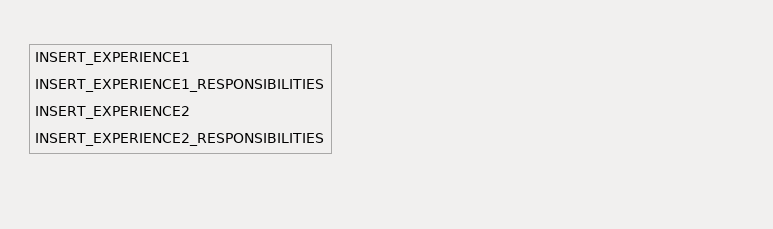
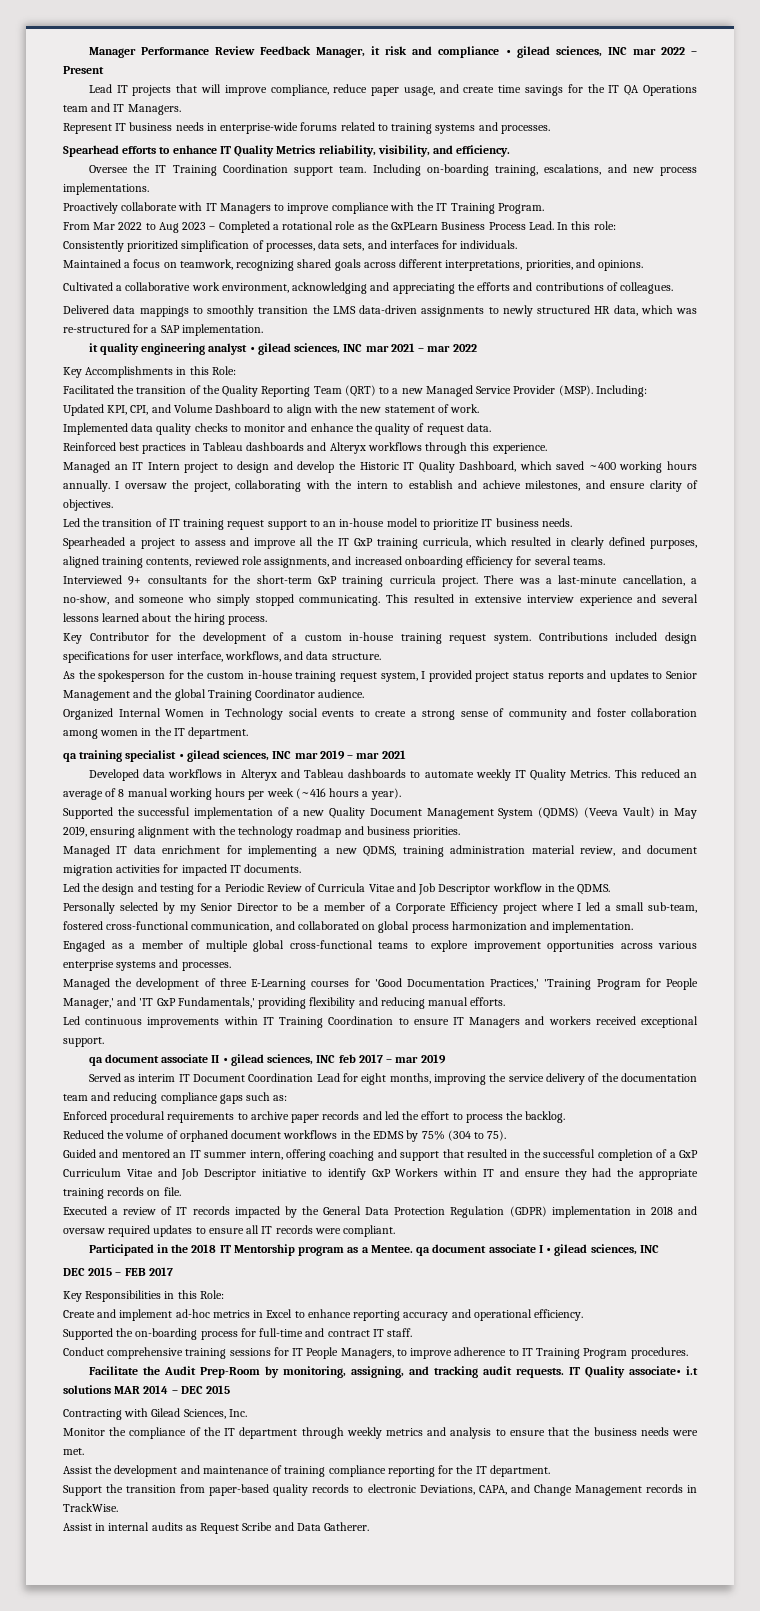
- INSERT_EXPERIENCE1
- INSERT_EXPERIENCE1_RESPONSIBILITIES
- INSERT_EXPERIENCE2
- INSERT_EXPERIENCE2_RESPONSIBILITIES
+ Manager Performance Review Feedback Manager, it risk and compliance • gilead sciences, INC mar 2022 – Present
+ Lead IT projects that will improve compliance, reduce paper usage, and create time savings for the IT QA Operations team and IT Managers.
+ Represent IT business needs in enterprise-wide forums related to training systems and processes.
+ Spearhead efforts to enhance IT Quality Metrics reliability, visibility, and efficiency.
+ Oversee the IT Training Coordination support team. Including on-boarding training, escalations, and new process implementations.
+ Proactively collaborate with IT Managers to improve compliance with the IT Training Program.
+ From Mar 2022 to Aug 2023 – Completed a rotational role as the GxPLearn Business Process Lead. In this role:
+ Consistently prioritized simplification of processes, data sets, and interfaces for individuals.
+ Maintained a focus on teamwork, recognizing shared goals across different interpretations, priorities, and opinions.
+ Cultivated a collaborative work environment, acknowledging and appreciating the efforts and contributions of colleagues.
+ Delivered data mappings to smoothly transition the LMS data-driven assignments to newly structured HR data, which was re-structured for a SAP implementation.
+ it quality engineering analyst • gilead sciences, INC mar 2021 – mar 2022
+ Key Accomplishments in this Role:
+ Facilitated the transition of the Quality Reporting Team (QRT) to a new Managed Service Provider (MSP). Including:
+ Updated KPI, CPI, and Volume Dashboard to align with the new statement of work.
+ Implemented data quality checks to monitor and enhance the quality of request data.
+ Reinforced best practices in Tableau dashboards and Alteryx workflows through this experience.
+ Managed an IT Intern project to design and develop the Historic IT Quality Dashboard, which saved ~400 working hours annually. I oversaw the project, collaborating with the intern to establish and achieve milestones, and ensure clarity of objectives.
+ Led the transition of IT training request support to an in-house model to prioritize IT business needs.
+ Spearheaded a project to assess and improve all the IT GxP training curricula, which resulted in clearly defined purposes, aligned training contents, reviewed role assignments, and increased onboarding efficiency for several teams.
+ Interviewed 9+ consultants for the short-term GxP training curricula project. There was a last-minute cancellation, a no-show, and someone who simply stopped communicating. This resulted in extensive interview experience and several lessons learned about the hiring process.
+ Key Contributor for the development of a custom in-house training request system. Contributions included design specifications for user interface, workflows, and data structure.
+ As the spokesperson for the custom in-house training request system, I provided project status reports and updates to Senior Management and the global Training Coordinator audience.
+ Organized Internal Women in Technology social events to create a strong sense of community and foster collaboration among women in the IT department.
+ qa training specialist • gilead sciences, INC mar 2019 – mar 2021
+ Developed data workflows in Alteryx and Tableau dashboards to automate weekly IT Quality Metrics. This reduced an average of 8 manual working hours per week (~416 hours a year).
+ Supported the successful implementation of a new Quality Document Management System (QDMS) (Veeva Vault) in May 2019, ensuring alignment with the technology roadmap and business priorities.
+ Managed IT data enrichment for implementing a new QDMS, training administration material review, and document migration activities for impacted IT documents.
+ Led the design and testing for a Periodic Review of Curricula Vitae and Job Descriptor workflow in the QDMS.
+ Personally selected by my Senior Director to be a member of a Corporate Efficiency project where I led a small sub-team, fostered cross-functional communication, and collaborated on global process harmonization and implementation.
+ Engaged as a member of multiple global cross-functional teams to explore improvement opportunities across various enterprise systems and processes.
+ Managed the development of three E-Learning courses for 'Good Documentation Practices,' 'Training Program for People Manager,' and 'IT GxP Fundamentals,' providing flexibility and reducing manual efforts.
+ Led continuous improvements within IT Training Coordination to ensure IT Managers and workers received exceptional support.
+ qa document associate II • gilead sciences, INC feb 2017 – mar 2019
+ Served as interim IT Document Coordination Lead for eight months, improving the service delivery of the documentation team and reducing compliance gaps such as:
+ Enforced procedural requirements to archive paper records and led the effort to process the backlog.
+ Reduced the volume of orphaned document workflows in the EDMS by 75% (304 to 75).
+ Guided and mentored an IT summer intern, offering coaching and support that resulted in the successful completion of a GxP Curriculum Vitae and Job Descriptor initiative to identify GxP Workers within IT and ensure they had the appropriate training records on file.
+ Executed a review of IT records impacted by the General Data Protection Regulation (GDPR) implementation in 2018 and oversaw required updates to ensure all IT records were compliant.
+ Participated in the 2018 IT Mentorship program as a Mentee. qa document associate I • gilead sciences, INC
+ DEC 2015 – FEB 2017
+ Key Responsibilities in this Role:
+ Create and implement ad-hoc metrics in Excel to enhance reporting accuracy and operational efficiency.
+ Supported the on-boarding process for full-time and contract IT staff.
+ Conduct comprehensive training sessions for IT People Managers, to improve adherence to IT Training Program procedures.
+ Facilitate the Audit Prep-Room by monitoring, assigning, and tracking audit requests. IT Quality associate• i.t solutions MAR 2014 – DEC 2015
+ Contracting with Gilead Sciences, Inc.
+ Monitor the compliance of the IT department through weekly metrics and analysis to ensure that the business needs were met.
+ Assist the development and maintenance of training compliance reporting for the IT department.
+ Support the transition from paper-based quality records to electronic Deviations, CAPA, and Change Management records in TrackWise.
+ Assist in internal audits as Request Scribe and Data Gatherer.

